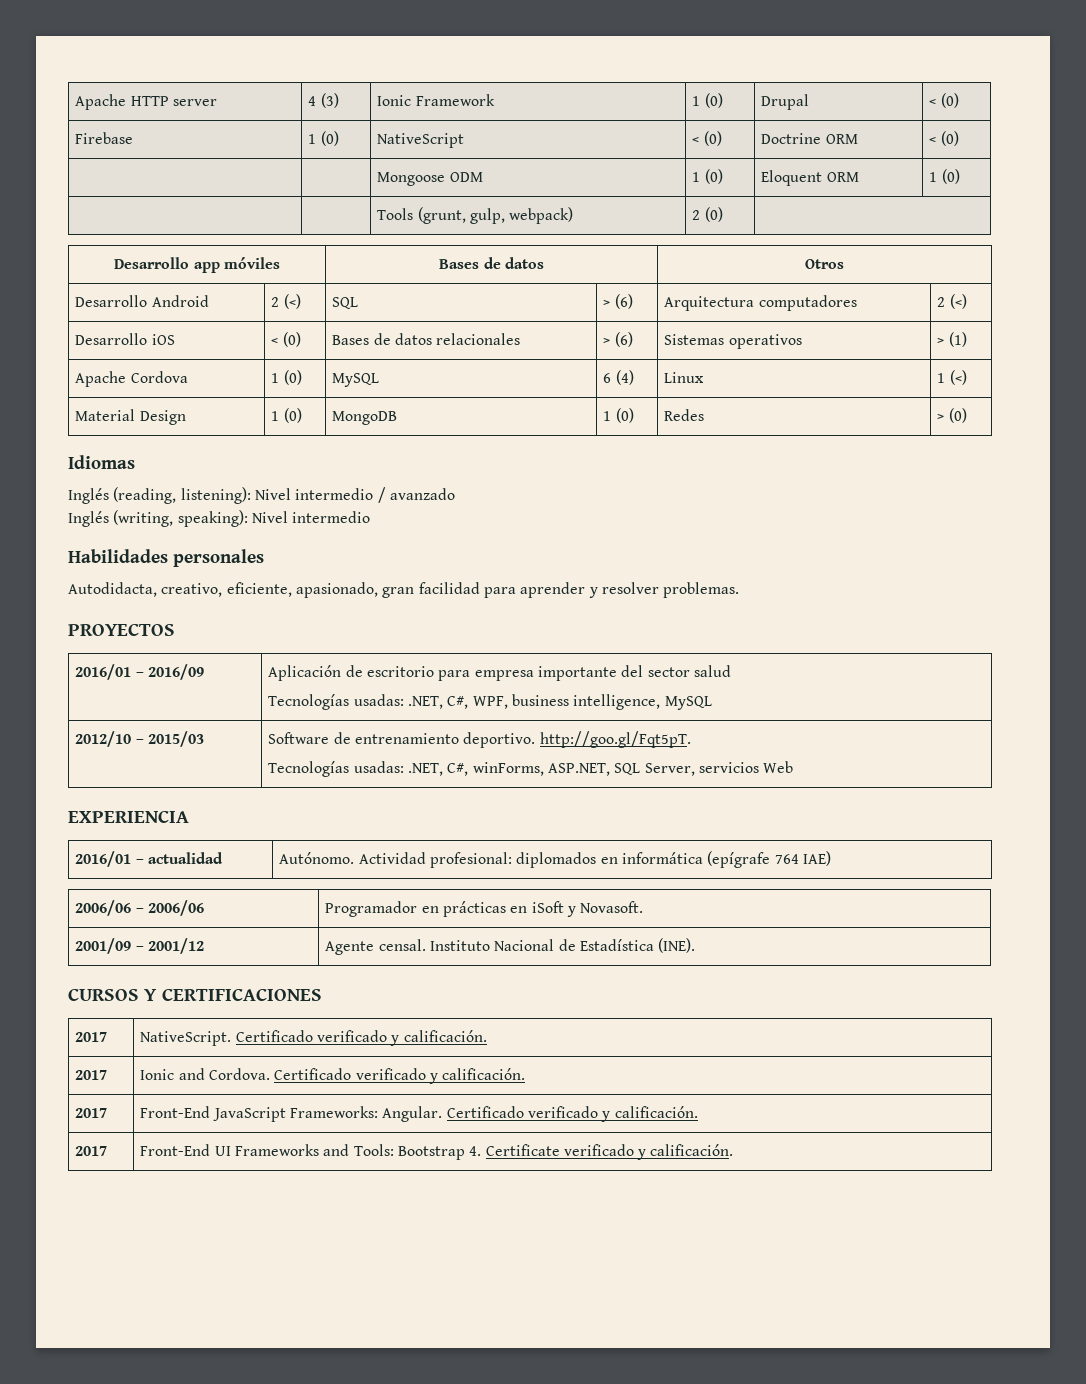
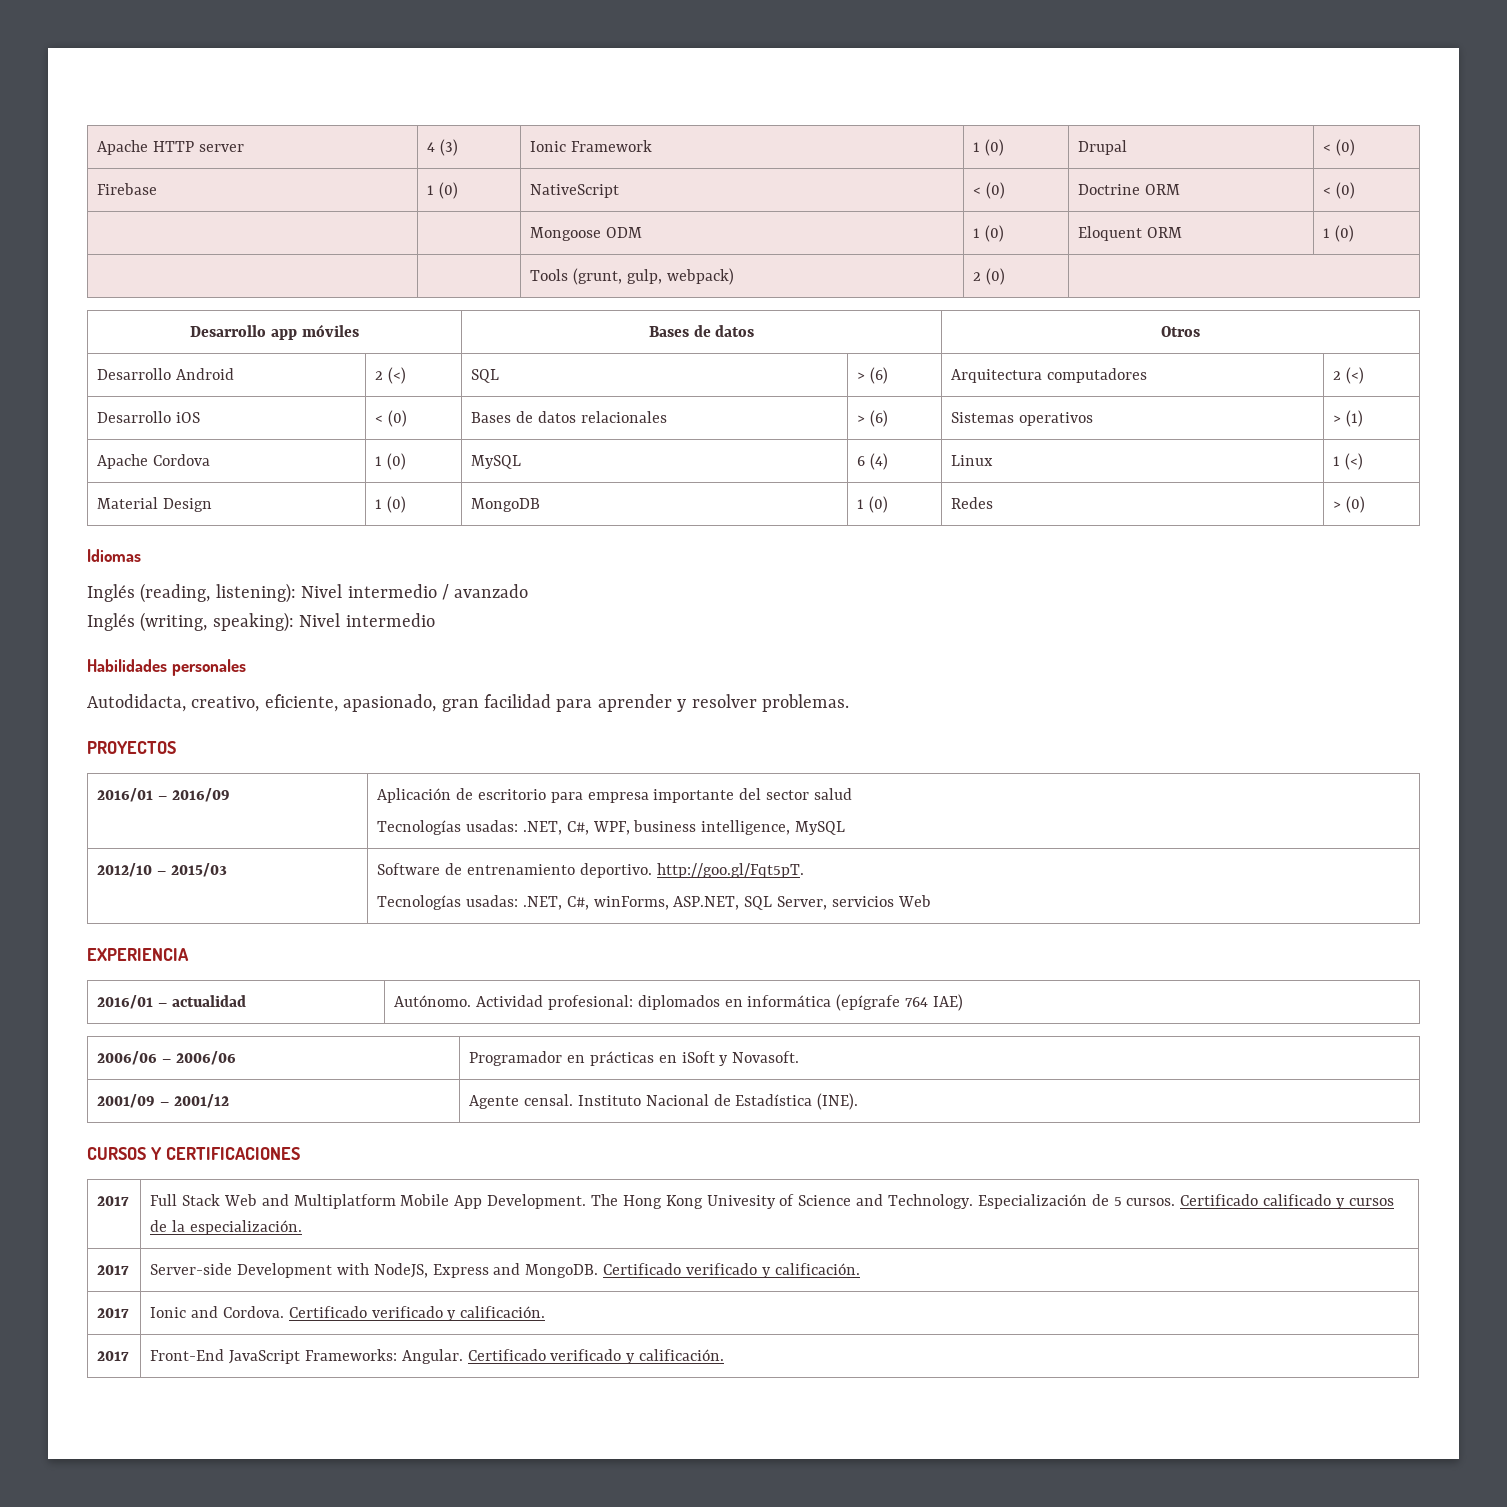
- 2017 | NativeScript. Certificado verificado y calificación.
+ 2017 | Full Stack Web and Multiplatform Mobile App Development. The Hong Kong Univesity of Science and Technology. Especialización de 5 cursos. Certificado calificado y cursos de la especialización.
+ 2017 | Server-side Development with NodeJS, Express and MongoDB. Certificado verificado y calificación.
- 2017 | Front-End UI Frameworks and Tools: Bootstrap 4. Certificate verificado y calificación.

